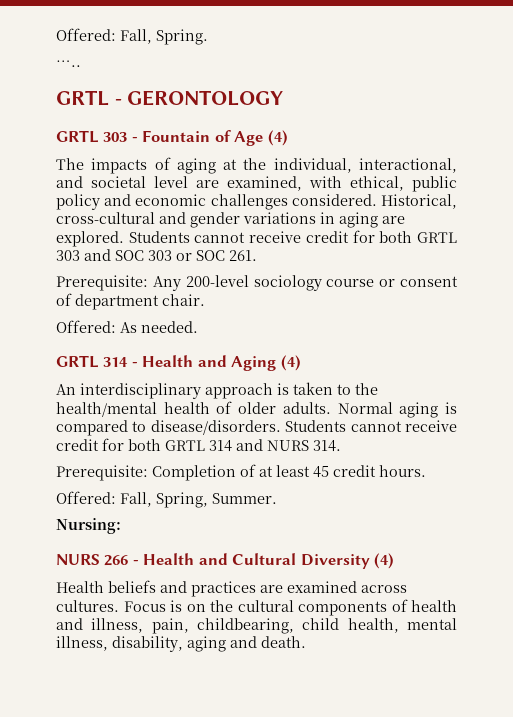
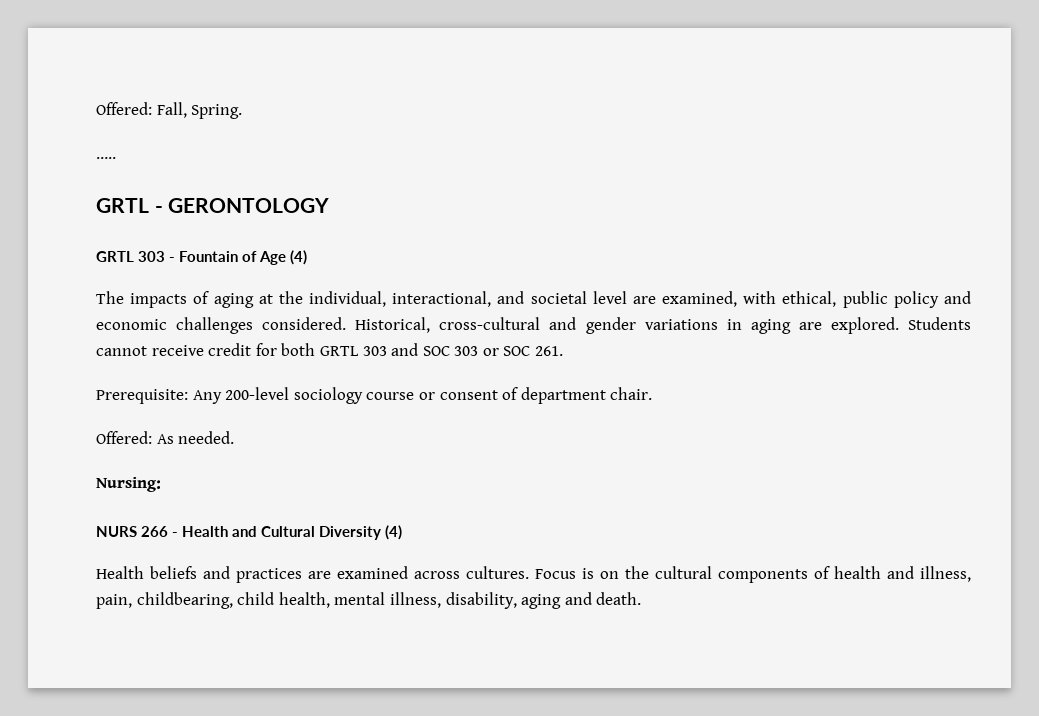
- GRTL 314 - Health and Aging (4)
- An interdisciplinary approach is taken to the health/mental health of older adults. Normal aging is compared to disease/disorders. Students cannot receive credit for both GRTL 314 and NURS 314.
- Prerequisite: Completion of at least 45 credit hours.
- Offered: Fall, Spring, Summer.

